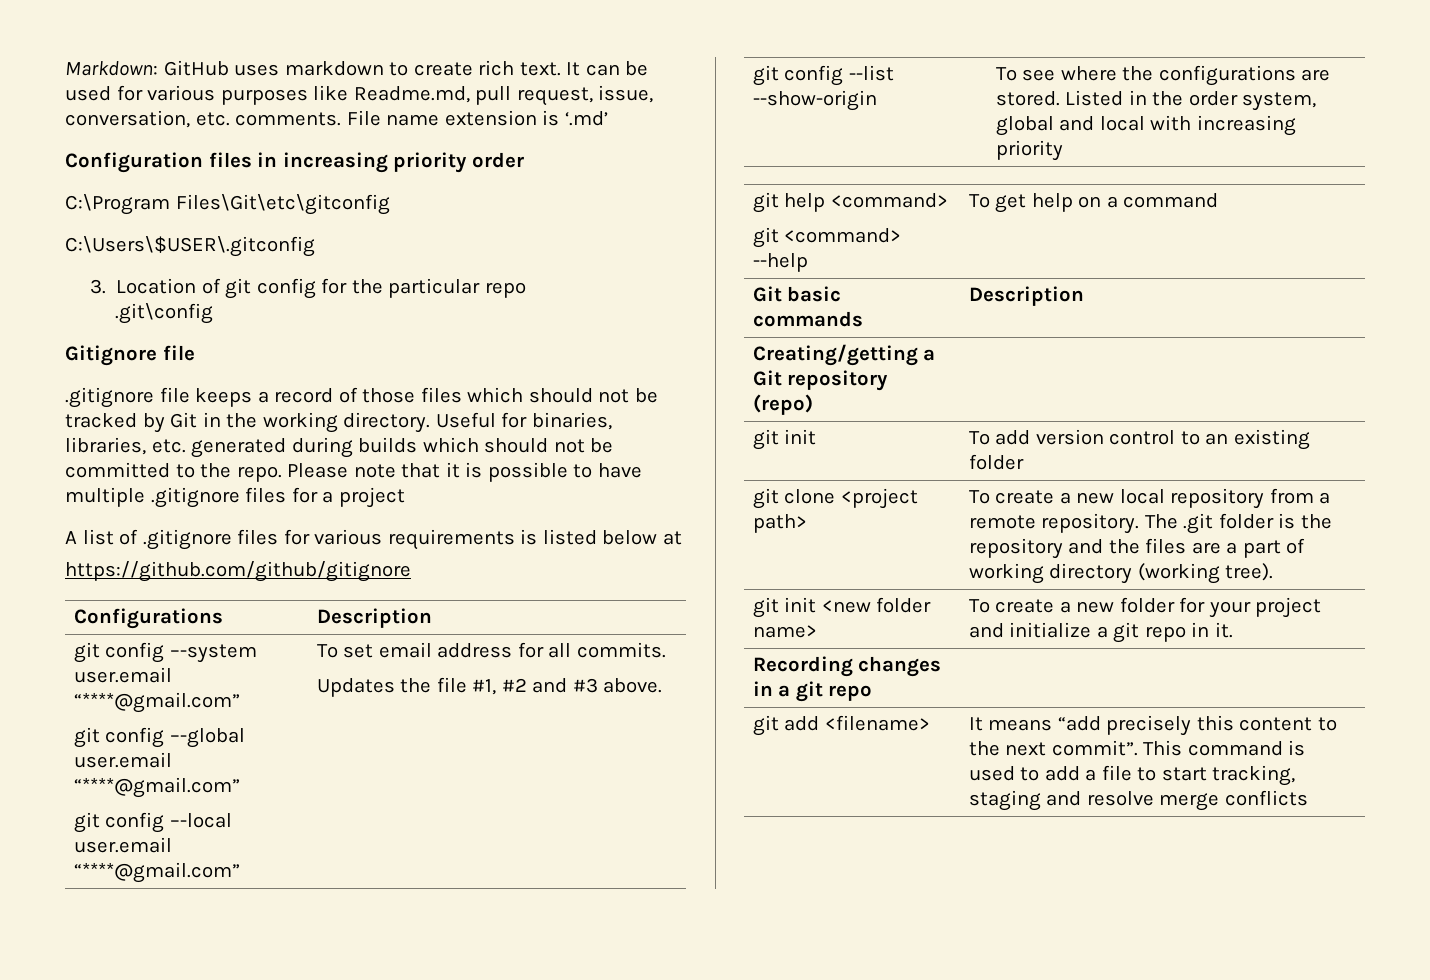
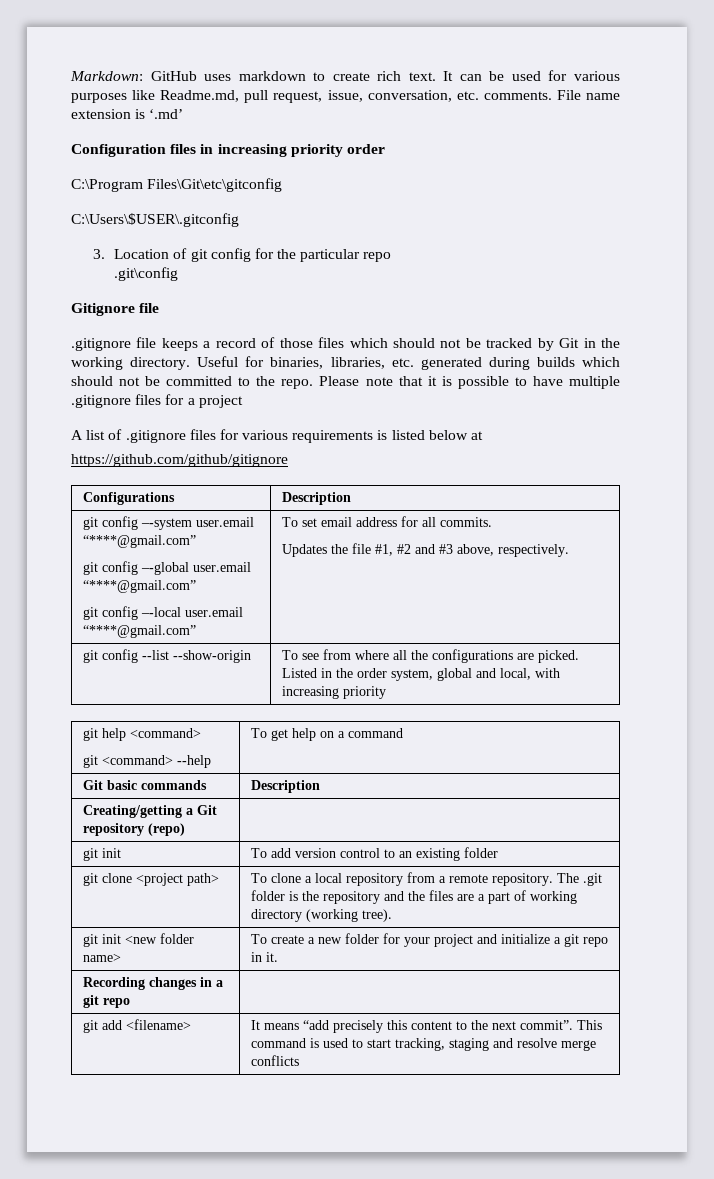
  git config –-system user.email “****@gmail.com”
  git config –-global user.email “****@gmail.com”
  git config –-local user.email “****@gmail.com” | To set email address for all commits.
- Updates the file #1, #2 and #3 above.
+ Updates the file #1, #2 and #3 above, respectively.
- git config --list --show-origin | To see where the configurations are stored. Listed in the order system, global and local with increasing priority
+ git config --list --show-origin | To see from where all the configurations are picked. Listed in the order system, global and local, with increasing priority
- git clone <project path> | To create a new local repository from a remote repository. The .git folder is the repository and the files are a part of working directory (working tree).
+ git clone <project path> | To clone a local repository from a remote repository. The .git folder is the repository and the files are a part of working directory (working tree).
- git add <filename> | It means “add precisely this content to the next commit”. This command is used to add a file to start tracking, staging and resolve merge conflicts
+ git add <filename> | It means “add precisely this content to the next commit”. This command is used to start tracking, staging and resolve merge conflicts

